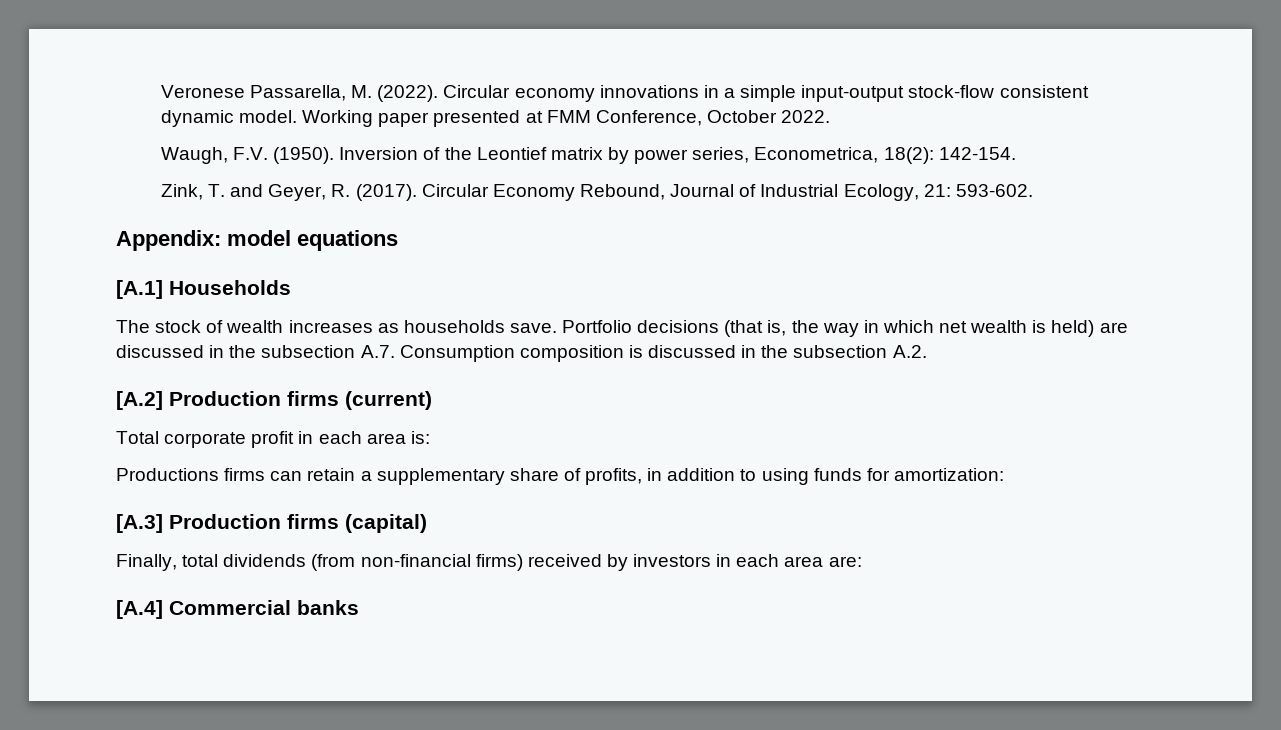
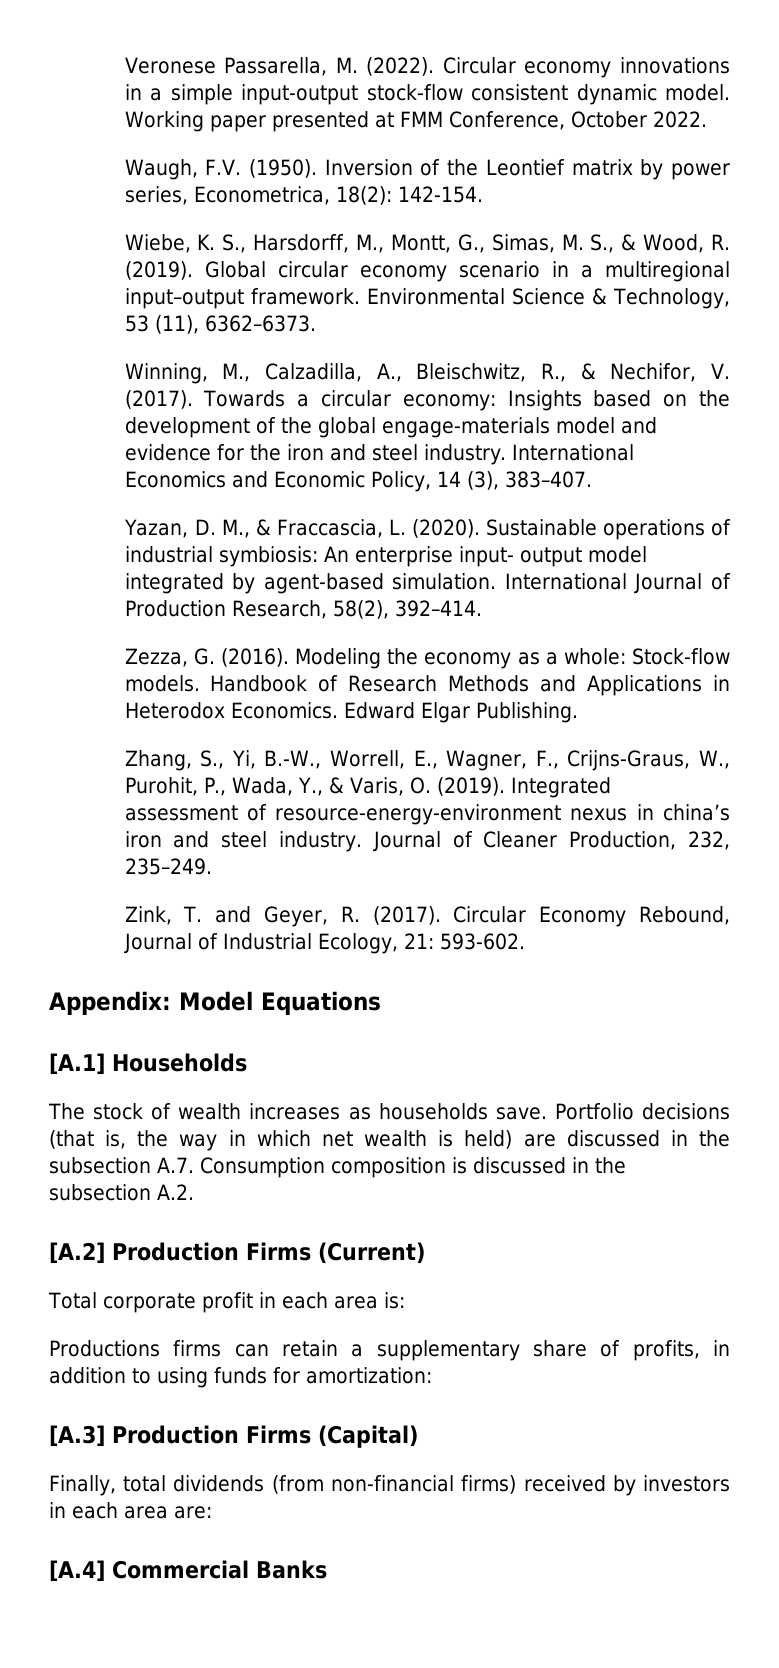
+ Wiebe, K. S., Harsdorff, M., Montt, G., Simas, M. S., & Wood, R. (2019). Global circular economy scenario in a multiregional input–output framework. Environmental Science & Technology, 53 (11), 6362–6373.
+ Winning, M., Calzadilla, A., Bleischwitz, R., & Nechifor, V. (2017). Towards a circular economy: Insights based on the development of the global engage-materials model and evidence for the iron and steel industry. International Economics and Economic Policy, 14 (3), 383–407.
+ Yazan, D. M., & Fraccascia, L. (2020). Sustainable operations of industrial symbiosis: An enterprise input- output model integrated by agent-based simulation. International Journal of Production Research, 58(2), 392–414.
+ Zezza, G. (2016). Modeling the economy as a whole: Stock-flow models. Handbook of Research Methods and Applications in Heterodox Economics. Edward Elgar Publishing.
+ Zhang, S., Yi, B.-W., Worrell, E., Wagner, F., Crijns-Graus, W., Purohit, P., Wada, Y., & Varis, O. (2019). Integrated assessment of resource-energy-environment nexus in china’s iron and steel industry. Journal of Cleaner Production, 232, 235–249.
- Appendix: model equations
+ Appendix: Model Equations
- [A.2] Production firms (current)
+ [A.2] Production Firms (Current)
- [A.3] Production firms (capital)
+ [A.3] Production Firms (Capital)
- [A.4] Commercial banks
+ [A.4] Commercial Banks

